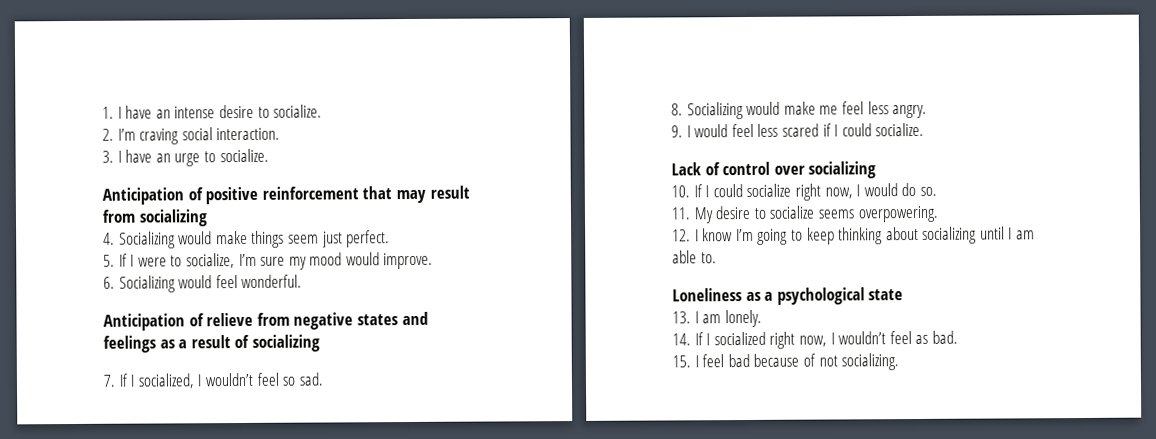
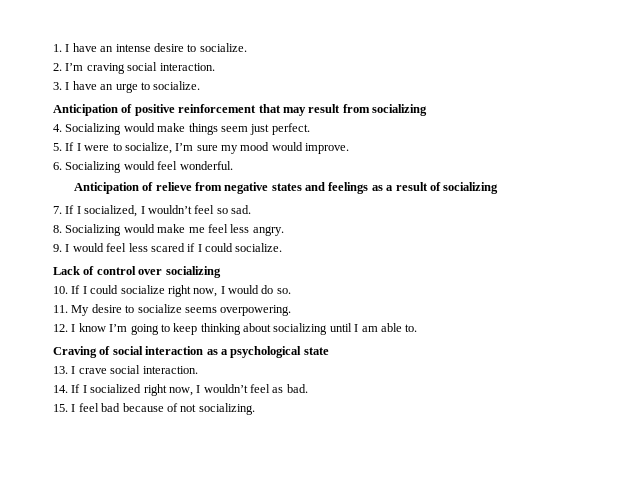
- Loneliness as a psychological state
+ Craving of social interaction as a psychological state
- 13. I am lonely.
+ 13. I crave social interaction.

